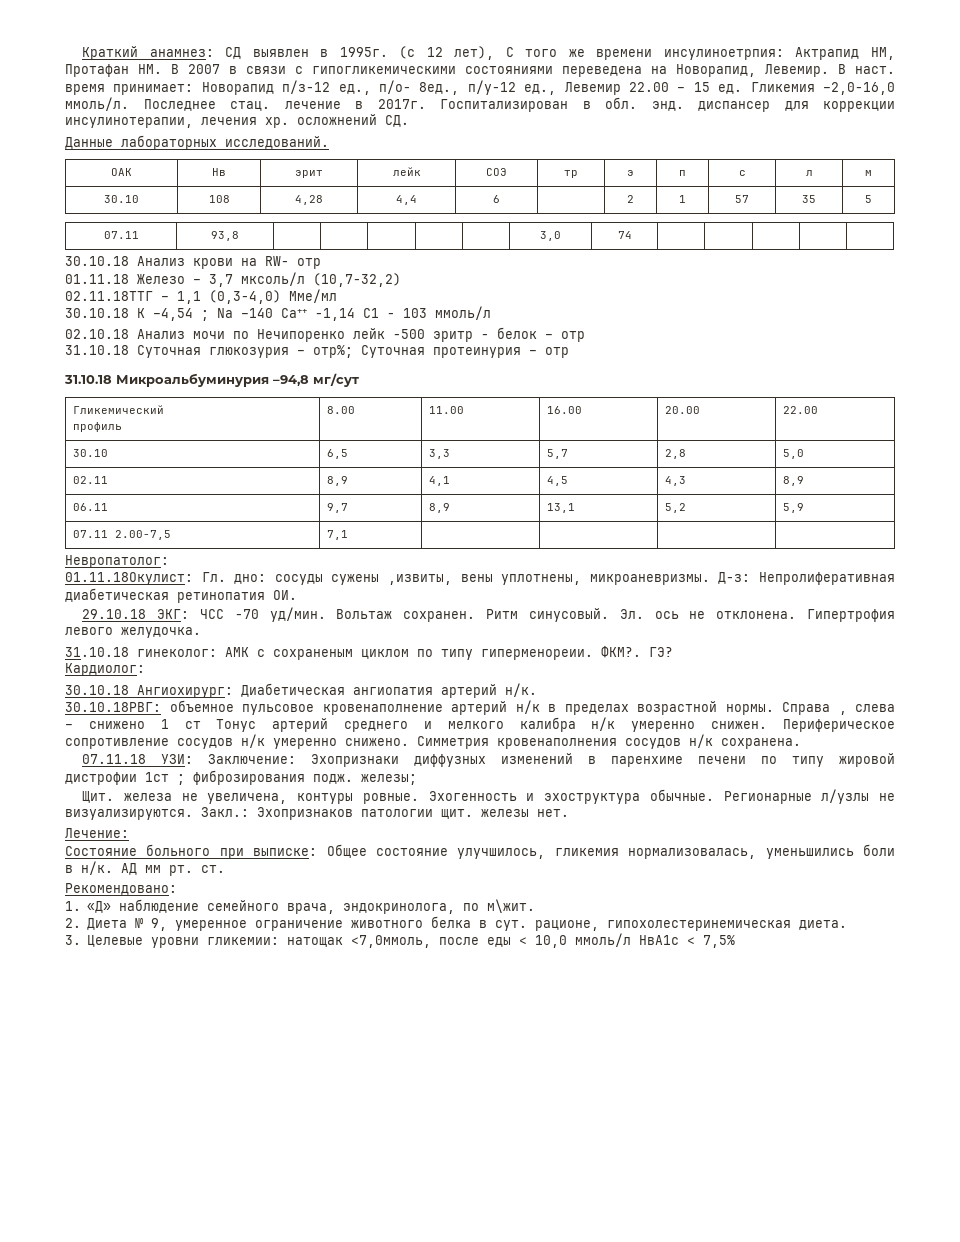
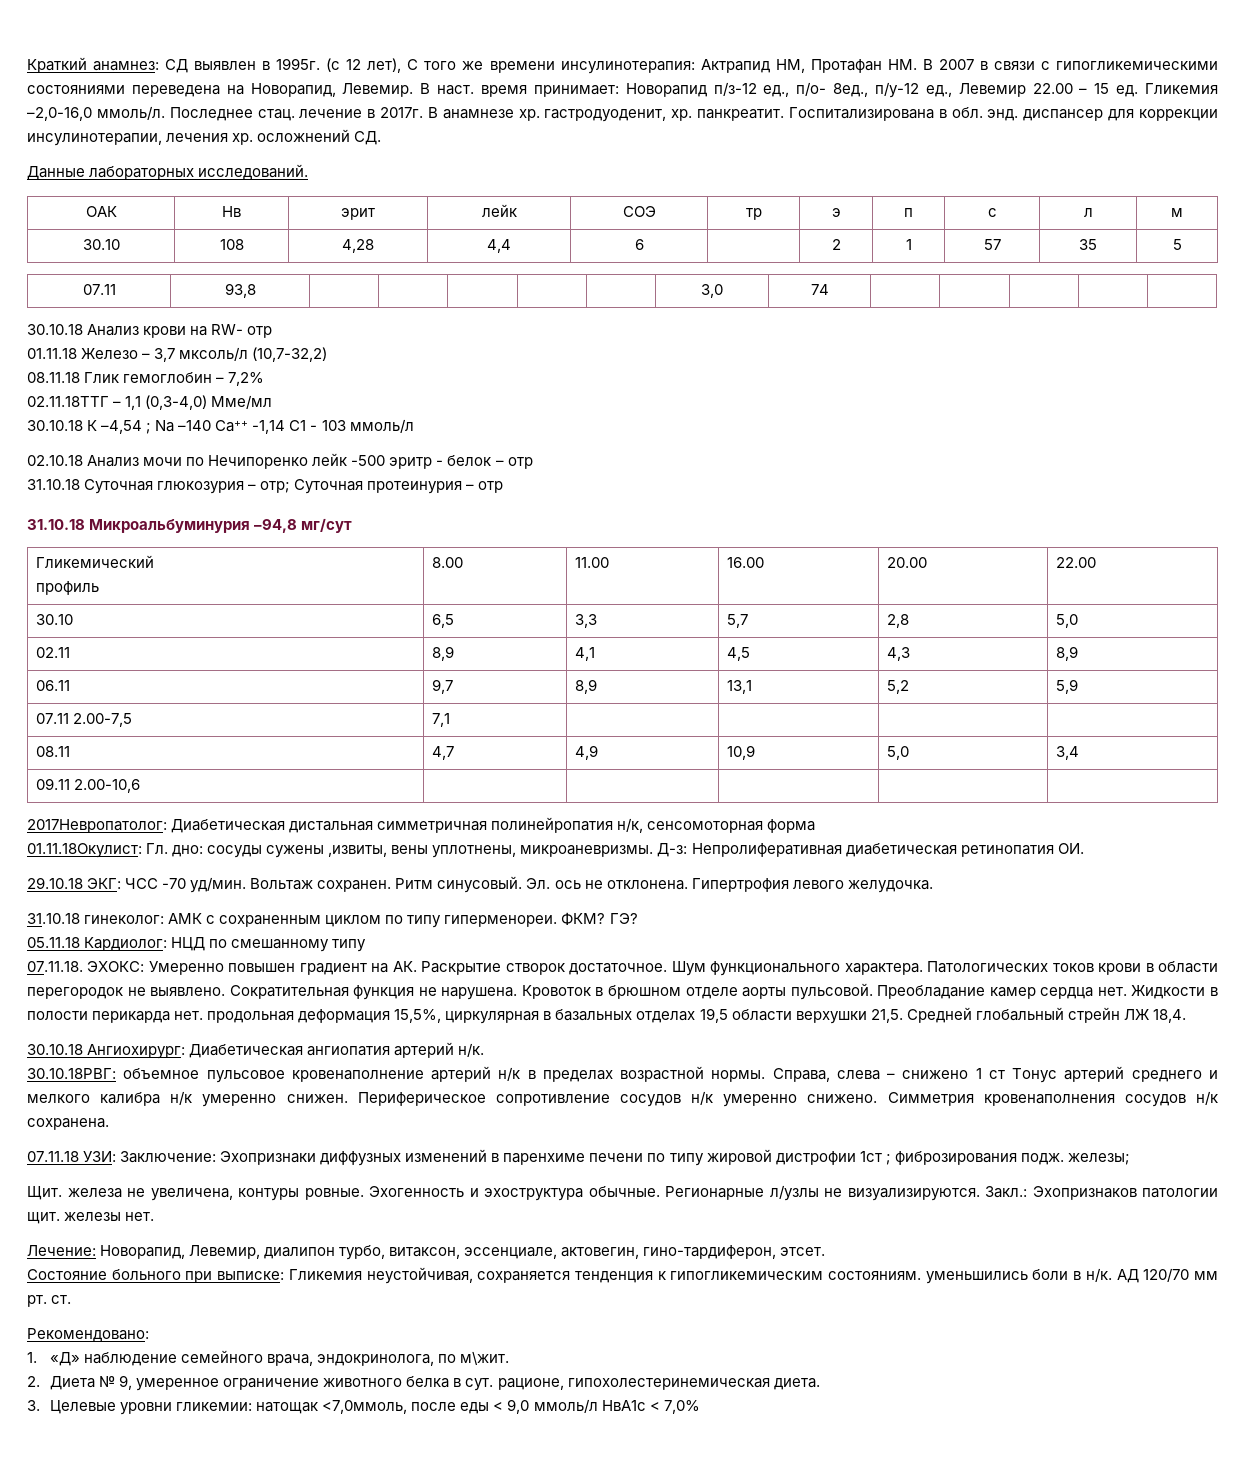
- (с 12 лет), С того же времени инсулиноетрпия: Актрапид НМ, Протафан НМ. В 2007 в связи с гипогликемическими состояниями переведена на Новорапид, Левемир.
+ (с 12 лет), С того же времени инсулинотерапия: Актрапид НМ, Протафан НМ. В 2007 в связи с гипогликемическими состояниями переведена на Новорапид, Левемир.
- Госпитализирован в обл. энд. диспансер для коррекции инсулинотерапии, лечения хр. осложнений СД.
+ В анамнезе хр. гастродуоденит, хр. панкреатит. Госпитализирована в обл. энд. диспансер для коррекции инсулинотерапии, лечения хр. осложнений СД.
+ 08.11.18 Глик гемоглобин – 7,2%
- 31.10.18 Суточная глюкозурия – отр%; Суточная протеинурия – отр
+ 31.10.18 Суточная глюкозурия – отр; Суточная протеинурия – отр
- Невропатолог:
+ 08.11 | 4,7 | 4,9 | 10,9 | 5,0 | 3,4
+ 09.11 2.00-10,6 | | | | |
+ 2017Невропатолог: Диабетическая дистальная симметричная полинейропатия н/к, сенсомоторная форма
- 31.10.18 гинеколог: АМК с сохраненым циклом по типу гиперменореии. ФКМ?.
+ 31.10.18 гинеколог: АМК с сохраненным циклом по типу гиперменореи. ФКМ?
- Кардиолог:
+ 05.11.18 Кардиолог: НЦД по смешанному типу
+ 07.11.18. ЭХОКС: Умеренно повышен градиент на АК. Раскрытие створок достаточное. Шум функционального характера. Патологических токов крови в области перегородок не выявлено. Сократительная функция не нарушена. Кровоток в брюшном отделе аорты пульсовой. Преобладание камер сердца нет. Жидкости в полости перикарда нет. продольная деформация 15,5%, циркулярная в базальных отделах 19,5 области верхушки 21,5. Средней глобальный стрейн ЛЖ 18,4.
- Справа , слева – снижено 1 ст Тонус артерий среднего и мелкого калибра н/к умеренно снижен.
+ Справа, слева – снижено 1 ст Тонус артерий среднего и мелкого калибра н/к умеренно снижен.
- Лечение:
- Состояние больного при выписке: Общее состояние улучшилось, гликемия нормализовалась, уменьшились боли в н/к.
+ Лечение: Новорапид, Левемир, диалипон турбо, витаксон, эссенциале, актовегин, гино-тардиферон, этсет.
+ Состояние больного при выписке: Гликемия неустойчивая, сохраняется тенденция к гипогликемическим состояниям. уменьшились боли в н/к.
- АД мм рт. ст.
+ АД 120/70 мм рт. ст.
- 3. Целевые уровни гликемии: натощак <7,0ммоль, после еды < 10,0 ммоль/л НвА1с < 7,5%
+ 3. Целевые уровни гликемии: натощак <7,0ммоль, после еды < 9,0 ммоль/л НвА1с < 7,0%

